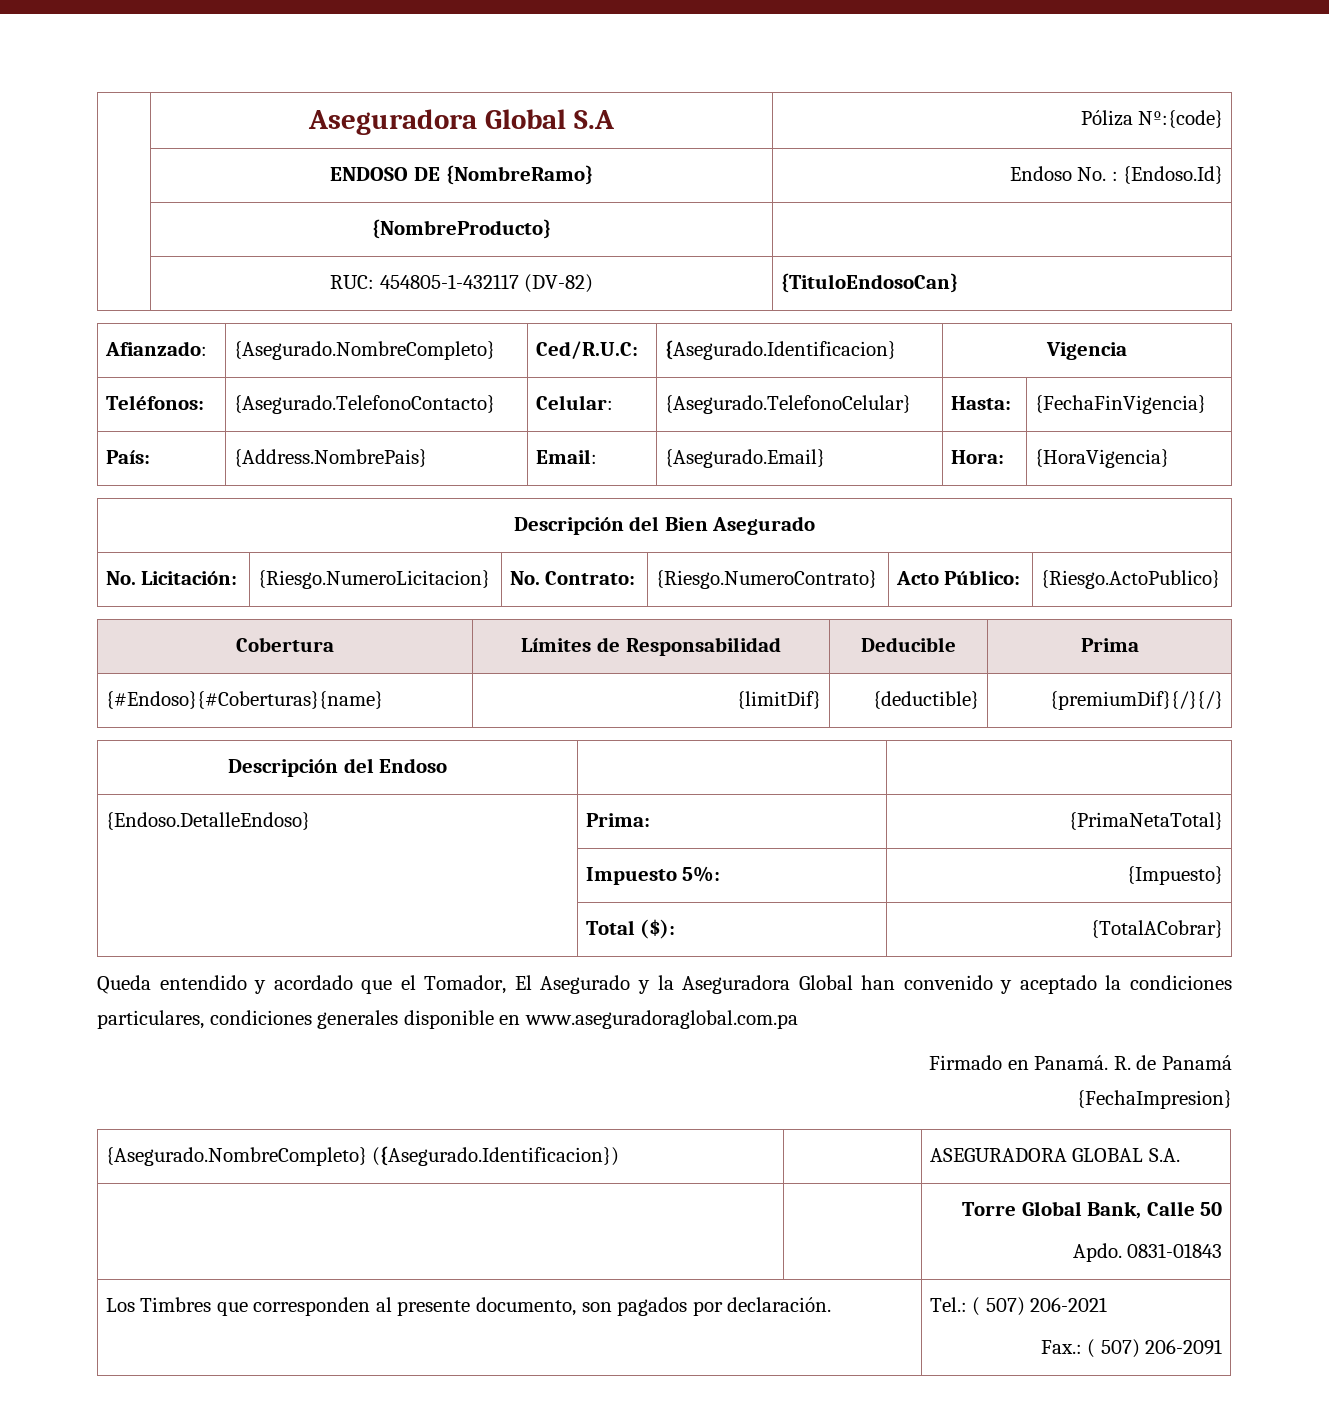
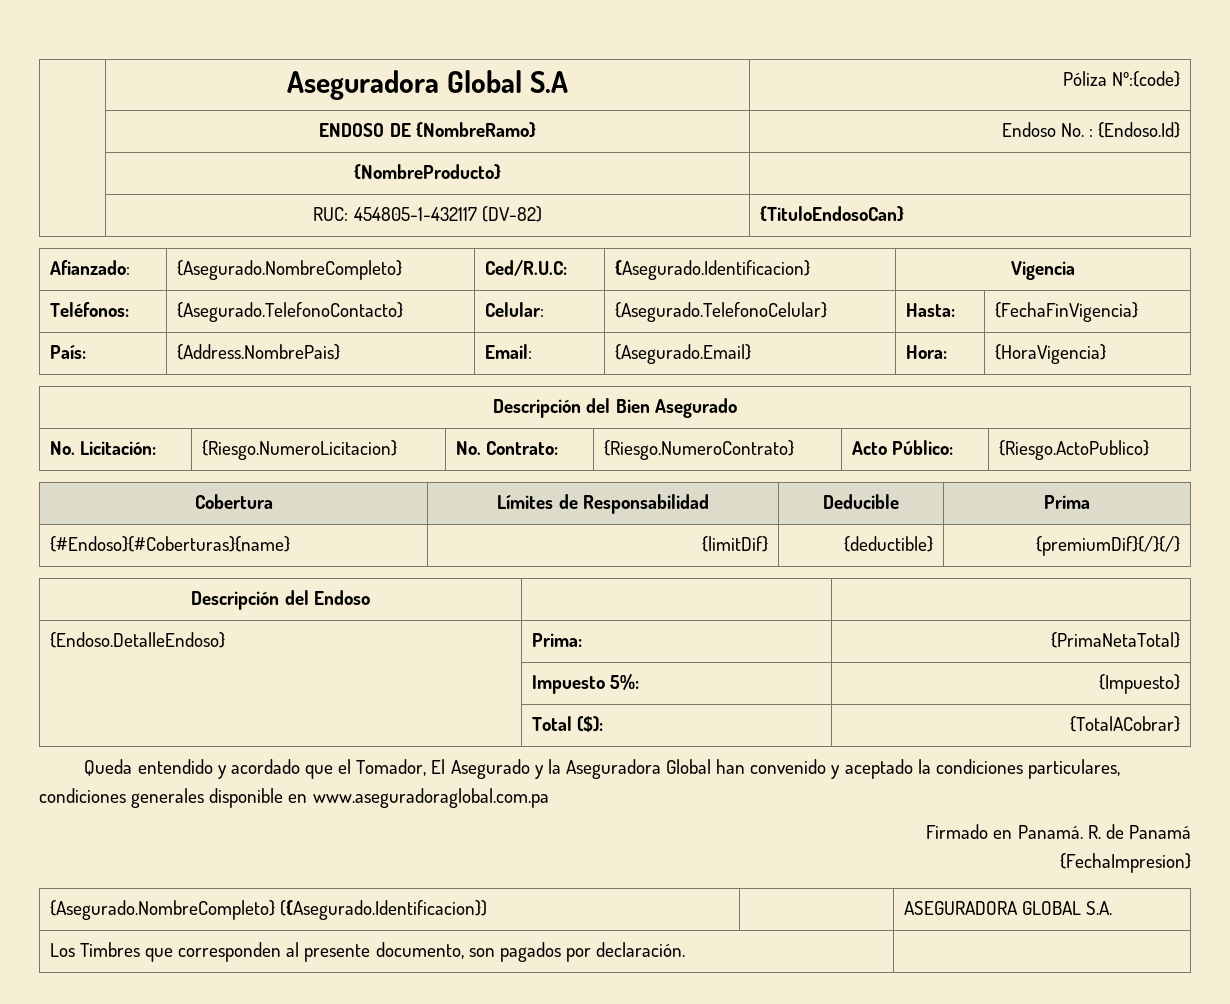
- | | Torre Global Bank, Calle 50
- Apdo. 0831-01843
- Los Timbres que corresponden al presente documento, son pagados por declaración. | Tel.: ( 507) 206-2021
- Fax.: ( 507) 206-2091
+ Los Timbres que corresponden al presente documento, son pagados por declaración. |

